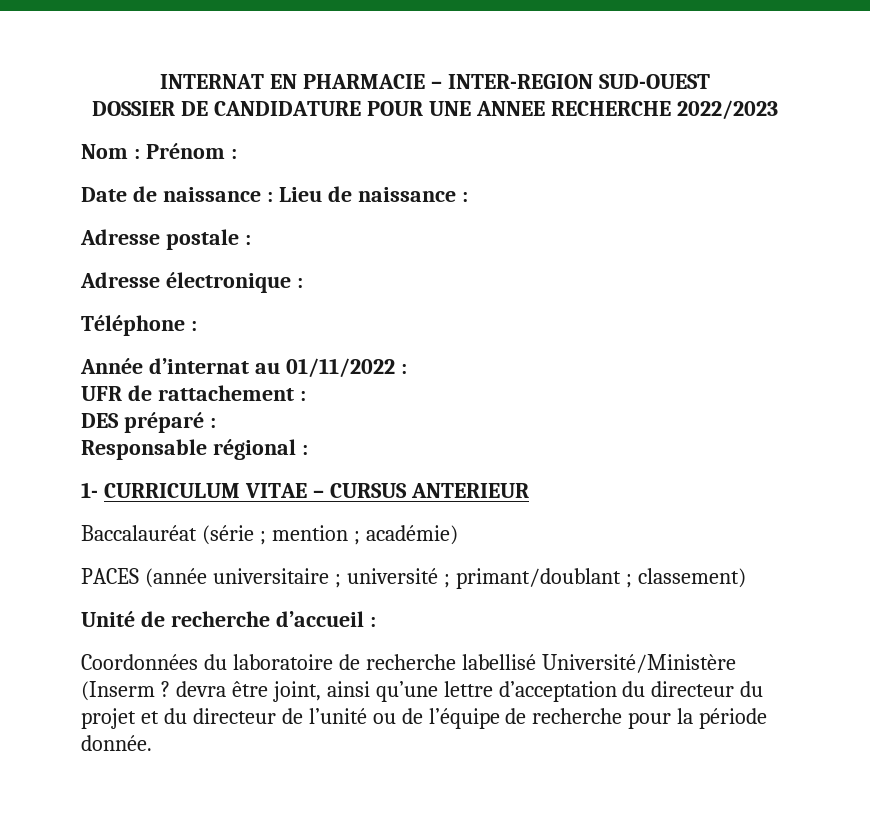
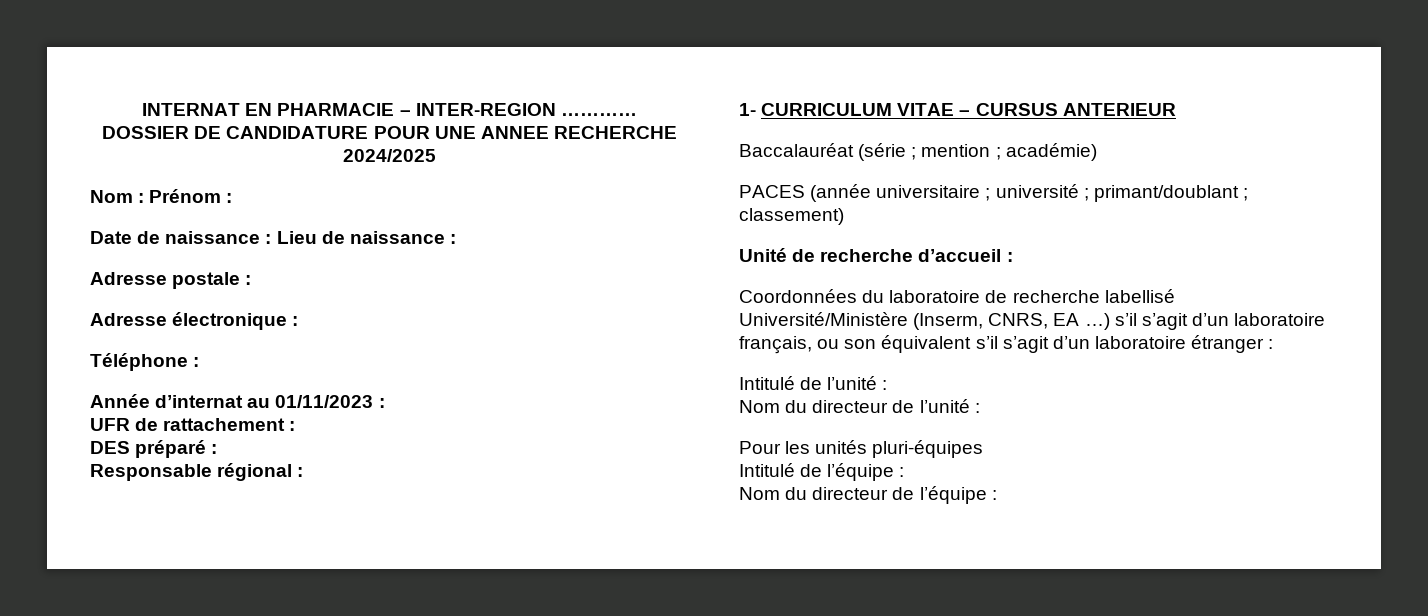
- INTERNAT EN PHARMACIE – INTER-REGION SUD-OUEST
+ INTERNAT EN PHARMACIE – INTER-REGION …………
- DOSSIER DE CANDIDATURE POUR UNE ANNEE RECHERCHE 2022/2023
+ DOSSIER DE CANDIDATURE POUR UNE ANNEE RECHERCHE 2024/2025
- Année d’internat au 01/11/2022 :
+ Année d’internat au 01/11/2023 :
- Coordonnées du laboratoire de recherche labellisé Université/Ministère (Inserm ? devra être joint, ainsi qu’une lettre d’acceptation du directeur du projet et du directeur de l’unité ou de l’équipe de recherche pour la période donnée.
+ Coordonnées du laboratoire de recherche labellisé Université/Ministère (Inserm, CNRS, EA …) s’il s’agit d’un laboratoire français, ou son équivalent s’il s’agit d’un laboratoire étranger :
+ Intitulé de l’unité :
+ Nom du directeur de l’unité :
+ Pour les unités pluri-équipes
+ Intitulé de l’équipe :
+ Nom du directeur de l’équipe :

